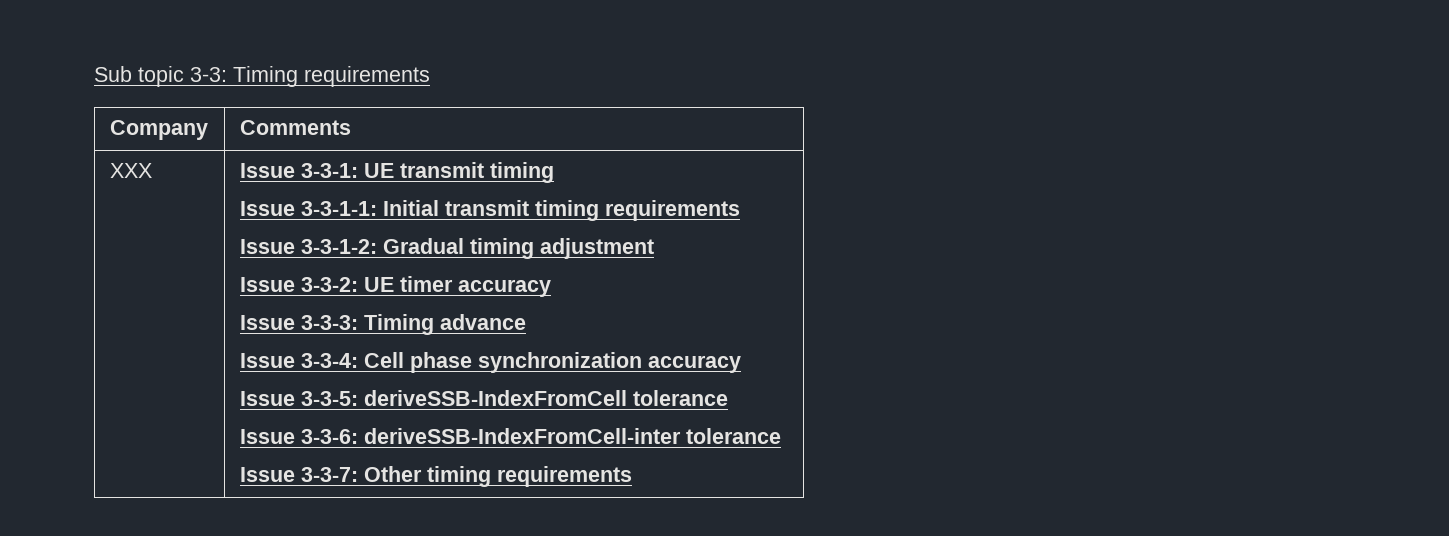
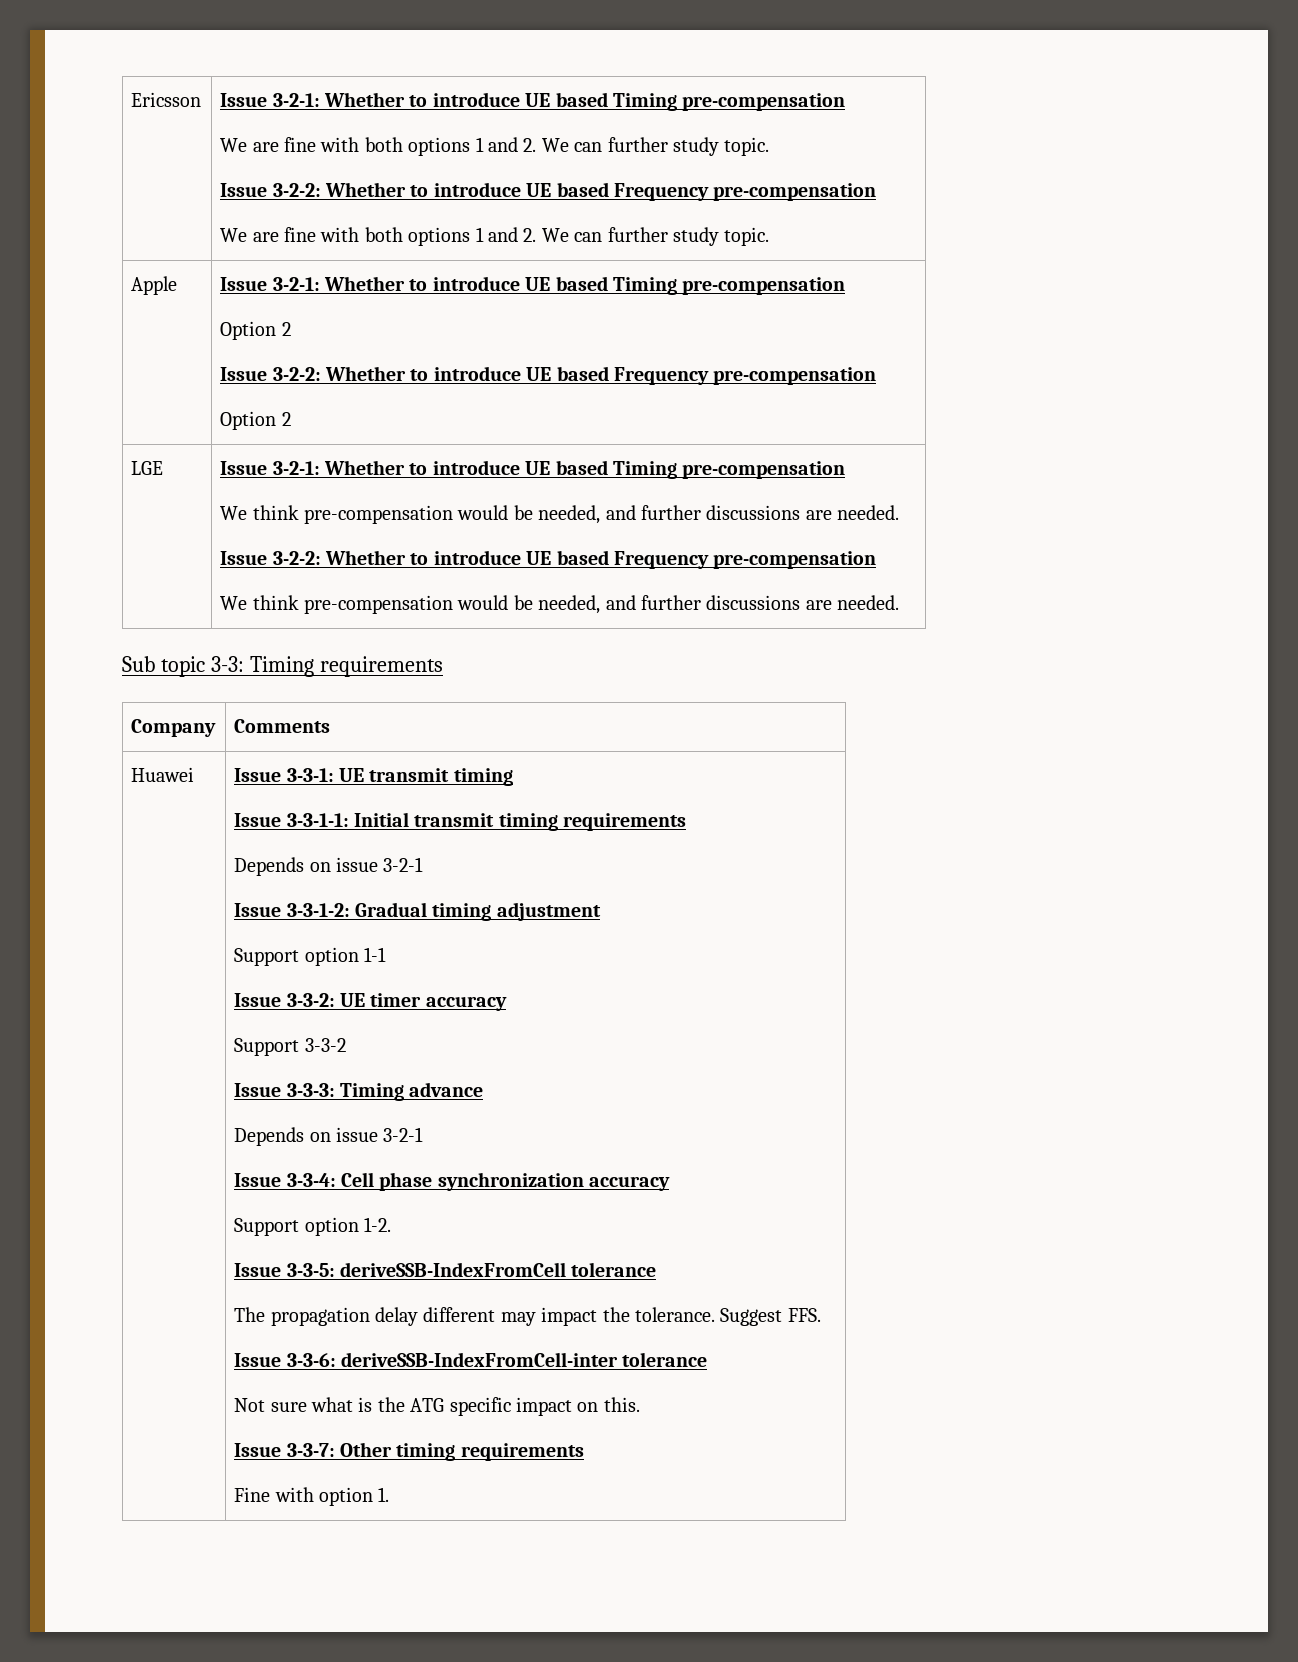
+ Ericsson | Issue 3-2-1: Whether to introduce UE based Timing pre-compensation
+ We are fine with both options 1 and 2. We can further study topic.
+ Issue 3-2-2: Whether to introduce UE based Frequency pre-compensation
+ We are fine with both options 1 and 2. We can further study topic.
+ Apple | Issue 3-2-1: Whether to introduce UE based Timing pre-compensation
+ Option 2
+ Issue 3-2-2: Whether to introduce UE based Frequency pre-compensation
+ Option 2
+ LGE | Issue 3-2-1: Whether to introduce UE based Timing pre-compensation
+ We think pre-compensation would be needed, and further discussions are needed.
+ Issue 3-2-2: Whether to introduce UE based Frequency pre-compensation
+ We think pre-compensation would be needed, and further discussions are needed.
- XXX
+ Huawei
  Issue 3-3-1-1: Initial transmit timing requirements
+ Depends on issue 3-2-1
+ Support option 1-1
+ Support 3-3-2
  Issue 3-3-3: Timing advance
+ Depends on issue 3-2-1
+ Support option 1-2.
+ The propagation delay different may impact the tolerance. Suggest FFS.
  Issue 3-3-6: deriveSSB-IndexFromCell-inter tolerance
+ Not sure what is the ATG specific impact on this.
+ Fine with option 1.

